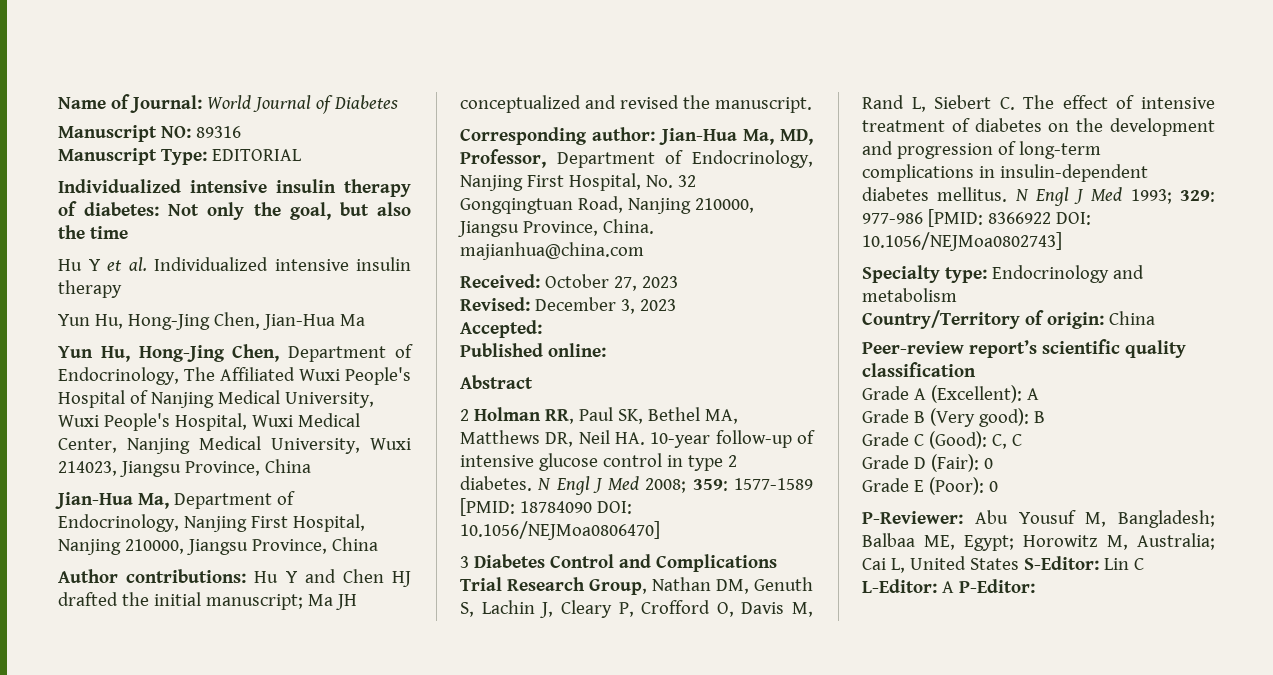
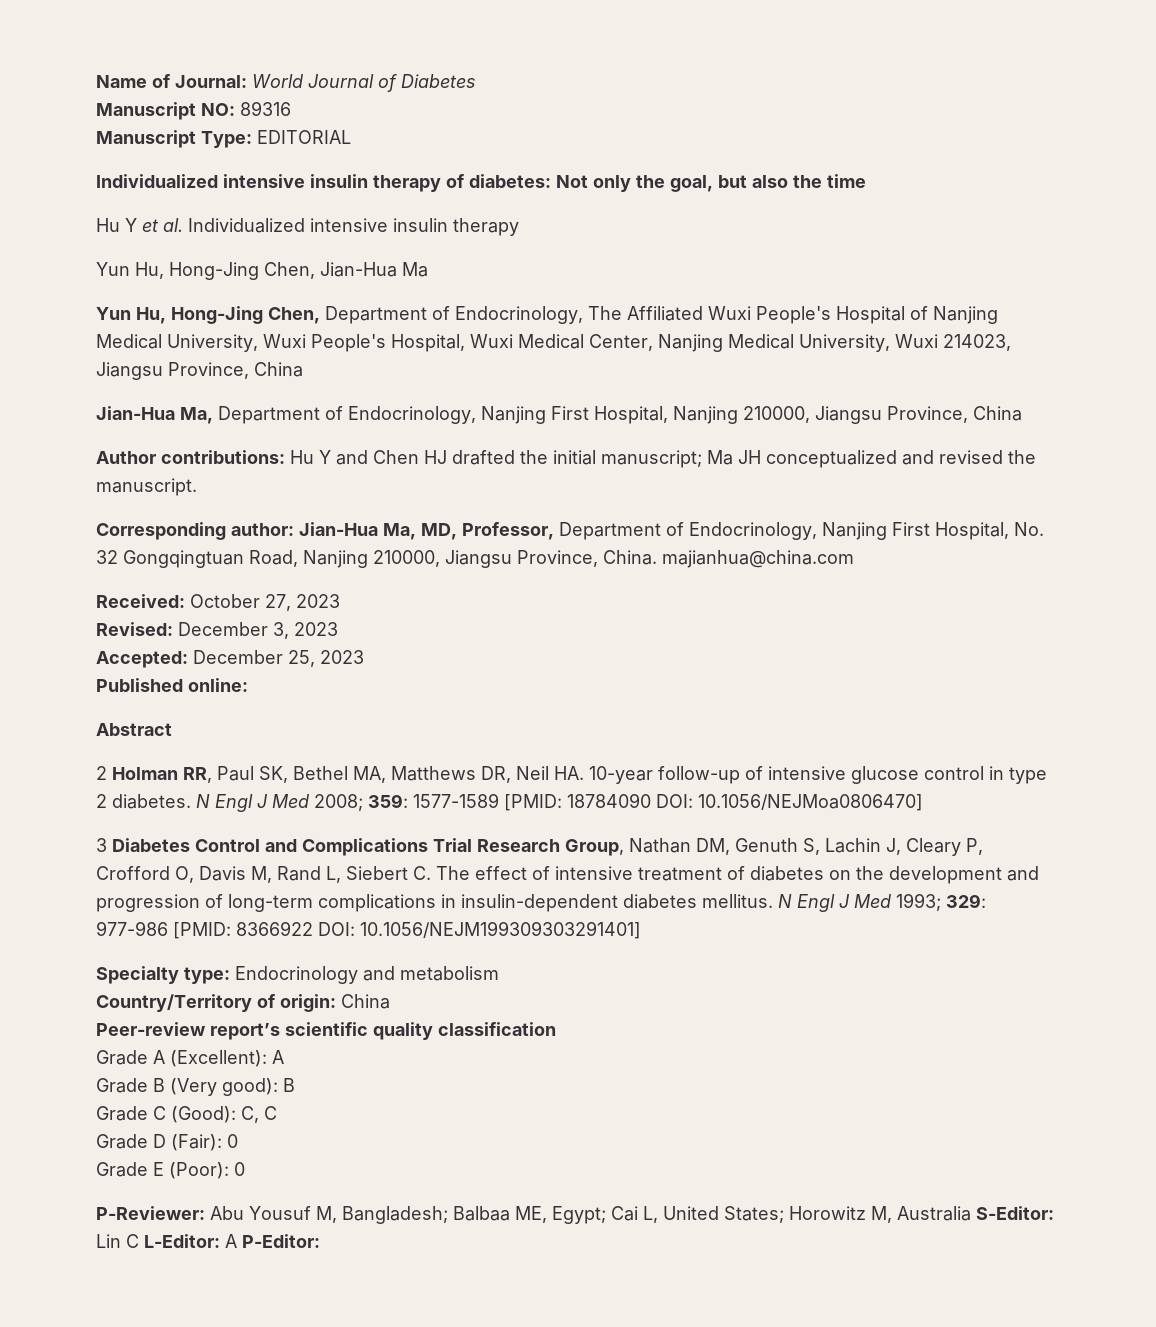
- Accepted:
+ Accepted: December 25, 2023
- N Engl J Med 1993; 329: 977-986 [PMID: 8366922 DOI: 10.1056/NEJMoa0802743]
+ N Engl J Med 1993; 329: 977-986 [PMID: 8366922 DOI: 10.1056/NEJM199309303291401]
- P-Reviewer: Abu Yousuf M, Bangladesh; Balbaa ME, Egypt; Horowitz M, Australia; Cai L, United States S-Editor: Lin C L-Editor: A P-Editor:
+ P-Reviewer: Abu Yousuf M, Bangladesh; Balbaa ME, Egypt; Cai L, United States; Horowitz M, Australia S-Editor: Lin C L-Editor: A P-Editor:

